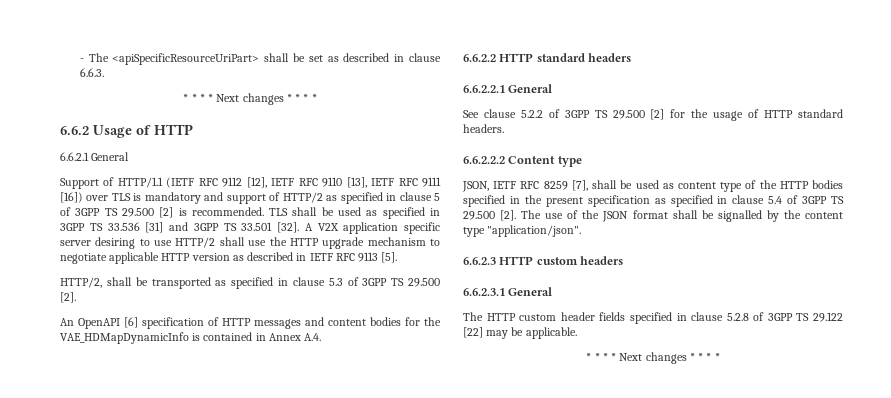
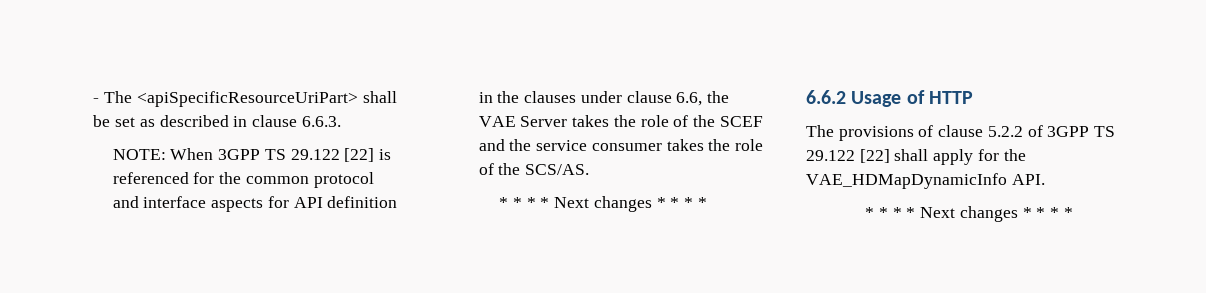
+ NOTE: When 3GPP TS 29.122 [22] is referenced for the common protocol and interface aspects for API definition in the clauses under clause 6.6, the VAE Server takes the role of the SCEF and the service consumer takes the role of the SCS/AS.
- 6.6.2.1 General
- Support of HTTP/1.1 (IETF RFC 9112 [12], IETF RFC 9110 [13], IETF RFC 9111 [16]) over TLS is mandatory and support of HTTP/2 as specified in clause 5 of 3GPP TS 29.500 [2] is recommended. TLS shall be used as specified in 3GPP TS 33.536 [31] and 3GPP TS 33.501 [32]. A V2X application specific server desiring to use HTTP/2 shall use the HTTP upgrade mechanism to negotiate applicable HTTP version as described in IETF RFC 9113 [5].
- HTTP/2, shall be transported as specified in clause 5.3 of 3GPP TS 29.500 [2].
- An OpenAPI [6] specification of HTTP messages and content bodies for the VAE_HDMapDynamicInfo is contained in Annex A.4.
- 6.6.2.2 HTTP standard headers
- 6.6.2.2.1 General
- See clause 5.2.2 of 3GPP TS 29.500 [2] for the usage of HTTP standard headers.
- 6.6.2.2.2 Content type
- JSON, IETF RFC 8259 [7], shall be used as content type of the HTTP bodies specified in the present specification as specified in clause 5.4 of 3GPP TS 29.500 [2]. The use of the JSON format shall be signalled by the content type "application/json".
- 6.6.2.3 HTTP custom headers
- 6.6.2.3.1 General
- The HTTP custom header fields specified in clause 5.2.8 of 3GPP TS 29.122 [22] may be applicable.
+ The provisions of clause 5.2.2 of 3GPP TS 29.122 [22] shall apply for the VAE_HDMapDynamicInfo API.

